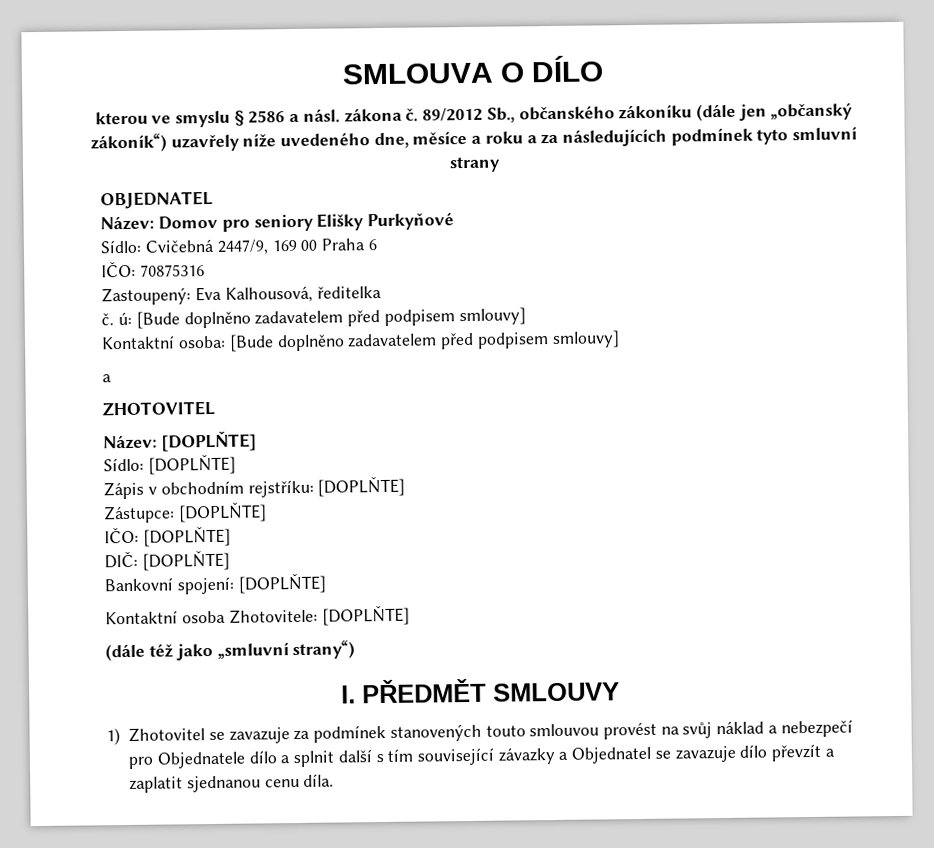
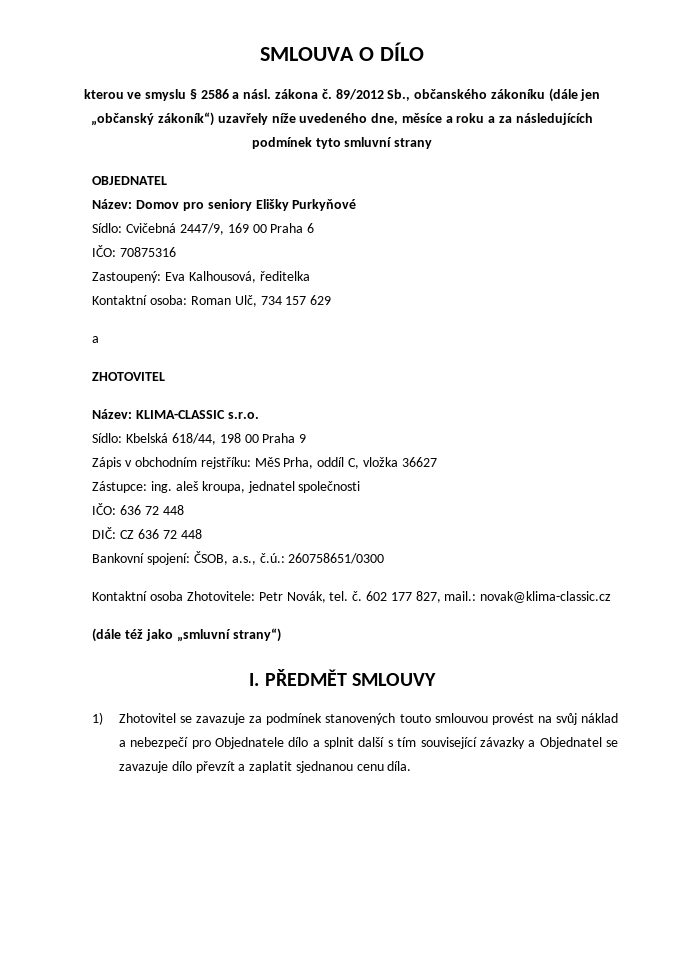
- č. ú: [Bude doplněno zadavatelem před podpisem smlouvy]
- Kontaktní osoba: [Bude doplněno zadavatelem před podpisem smlouvy]
+ Kontaktní osoba: Roman Ulč, 734 157 629
- Název: [DOPLŇTE]
- Sídlo: [DOPLŇTE]
- Zápis v obchodním rejstříku: [DOPLŇTE]
- Zástupce: [DOPLŇTE]
- IČO: [DOPLŇTE]
- DIČ: [DOPLŇTE]
- Bankovní spojení: [DOPLŇTE]
- Kontaktní osoba Zhotovitele: [DOPLŇTE]
+ Název: KLIMA-CLASSIC s.r.o.
+ Sídlo: Kbelská 618/44, 198 00 Praha 9
+ Zápis v obchodním rejstříku: MěS Prha, oddíl C, vložka 36627
+ Zástupce: ing. aleš kroupa, jednatel společnosti
+ IČO: 636 72 448
+ DIČ: CZ 636 72 448
+ Bankovní spojení: ČSOB, a.s., č.ú.: 260758651/0300
+ Kontaktní osoba Zhotovitele: Petr Novák, tel. č. 602 177 827, mail.: novak@klima-classic.cz

